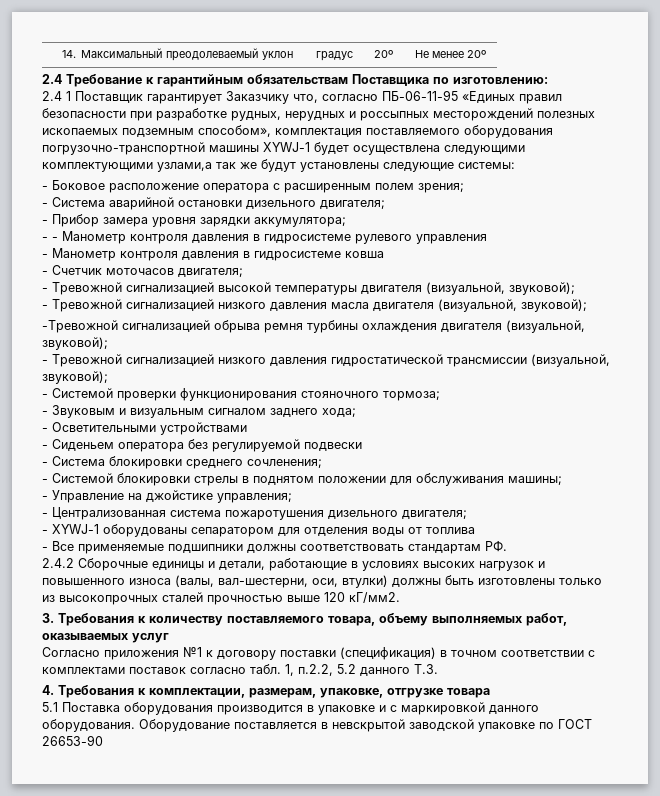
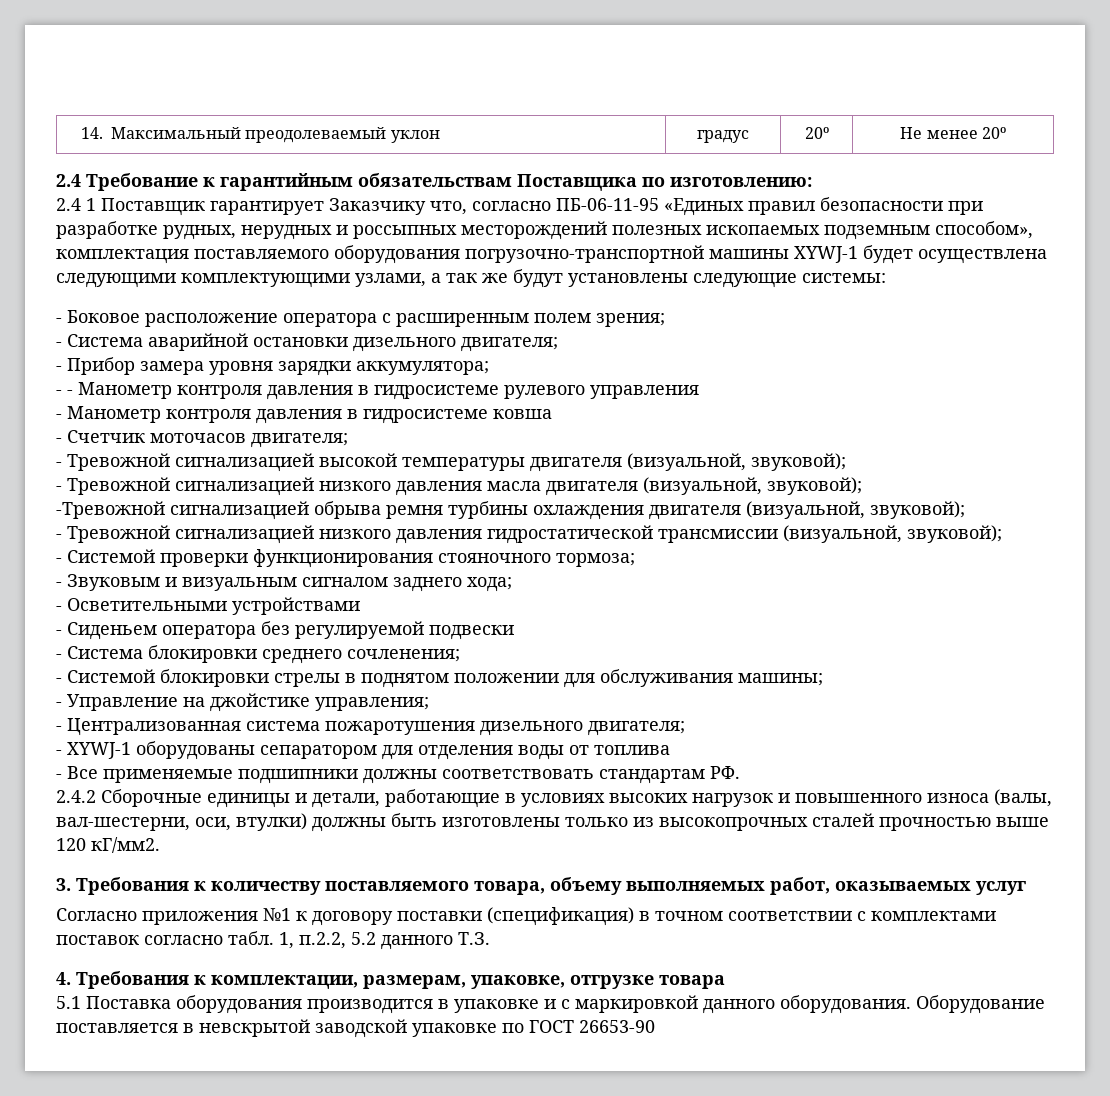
- 2.4 1 Поставщик гарантирует Заказчику что, согласно ПБ-06-11-95 «Единых правил безопасности при разработке рудных, нерудных и россыпных месторождений полезных ископаемых подземным способом», комплектация поставляемого оборудования погрузочно-транспортной машины XYWJ-1 будет осуществлена следующими комплектующими узлами,а так же будут установлены следующие системы:
+ 2.4 1 Поставщик гарантирует Заказчику что, согласно ПБ-06-11-95 «Единых правил безопасности при разработке рудных, нерудных и россыпных месторождений полезных ископаемых подземным способом», комплектация поставляемого оборудования погрузочно-транспортной машины XYWJ-1 будет осуществлена следующими комплектующими узлами, а так же будут установлены следующие системы:

